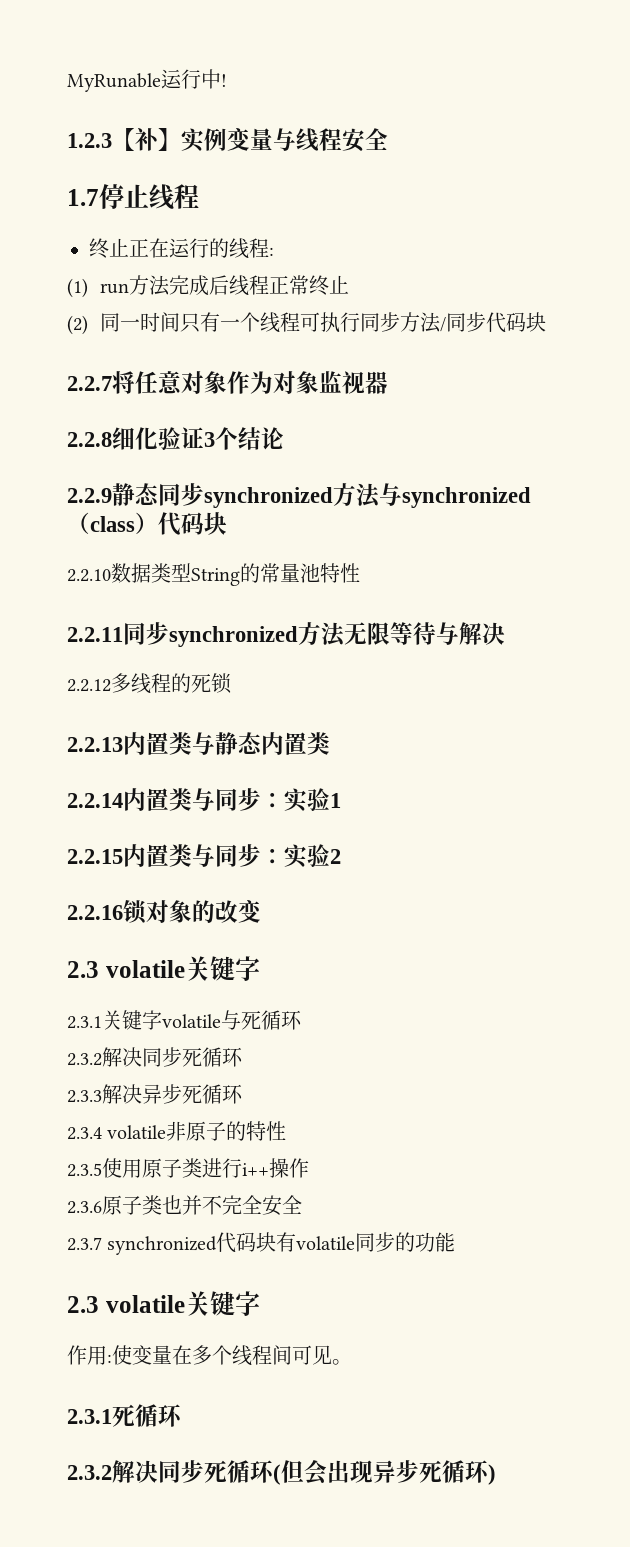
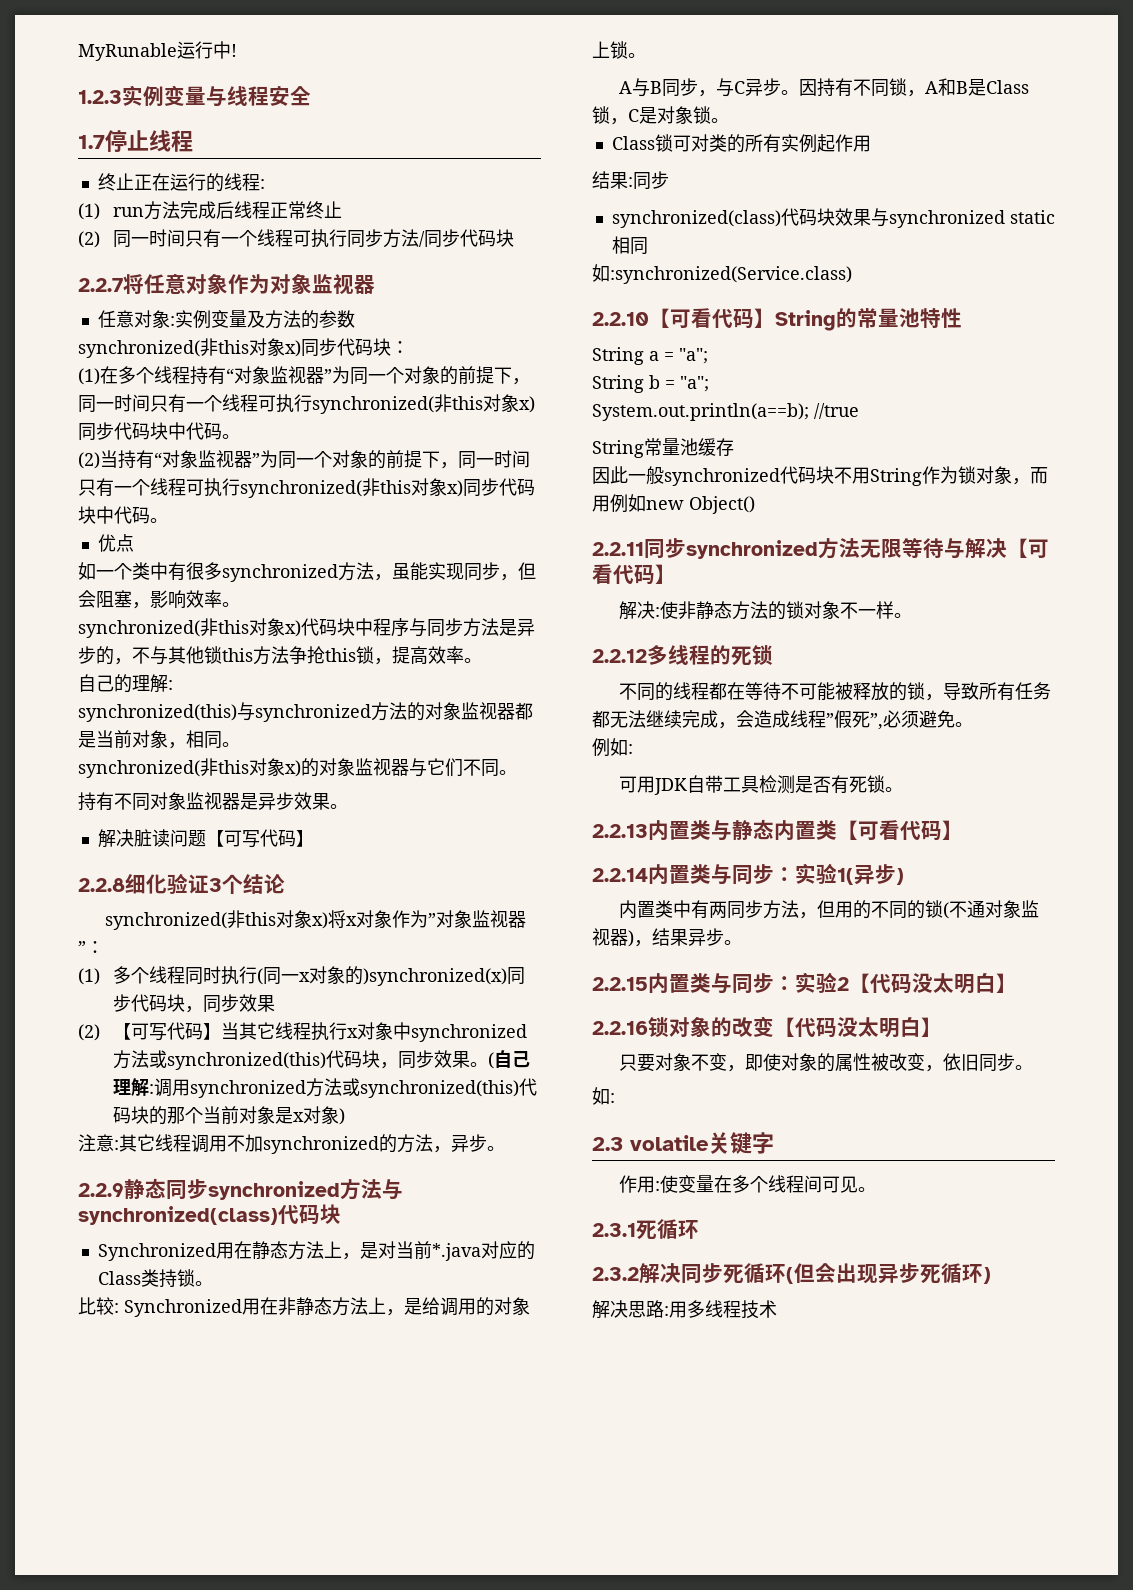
- 1.2.3【补】实例变量与线程安全
+ 1.2.3实例变量与线程安全
+ 任意对象:实例变量及方法的参数
+ synchronized(非this对象x)同步代码块：
+ (1)在多个线程持有“对象监视器”为同一个对象的前提下，同一时间只有一个线程可执行synchronized(非this对象x)同步代码块中代码。
+ (2)当持有“对象监视器”为同一个对象的前提下，同一时间只有一个线程可执行synchronized(非this对象x)同步代码块中代码。
+ 优点
+ 如一个类中有很多synchronized方法，虽能实现同步，但会阻塞，影响效率。
+ synchronized(非this对象x)代码块中程序与同步方法是异步的，不与其他锁this方法争抢this锁，提高效率。
+ 自己的理解:
+ synchronized(this)与synchronized方法的对象监视器都是当前对象，相同。
+ synchronized(非this对象x)的对象监视器与它们不同。
+ 持有不同对象监视器是异步效果。
+ 解决脏读问题【可写代码】
+ synchronized(非this对象x)将x对象作为”对象监视器”：
+ (1)多个线程同时执行(同一x对象的)synchronized(x)同步代码块，同步效果
+ (2)【可写代码】当其它线程执行x对象中synchronized方法或synchronized(this)代码块，同步效果。(自己理解:调用synchronized方法或synchronized(this)代码块的那个当前对象是x对象)
+ 注意:其它线程调用不加synchronized的方法，异步。
- 2.2.9静态同步synchronized方法与synchronized（class）代码块
- 2.2.10数据类型String的常量池特性
+ 2.2.9静态同步synchronized方法与synchronized(class)代码块
+ Synchronized用在静态方法上，是对当前*.java对应的Class类持锁。
+ 比较: Synchronized用在非静态方法上，是给调用的对象上锁。
+ A与B同步，与C异步。因持有不同锁，A和B是Class锁，C是对象锁。
+ Class锁可对类的所有实例起作用
+ 结果:同步
+ synchronized(class)代码块效果与synchronized static相同
+ 如:synchronized(Service.class)
+ 2.2.10【可看代码】String的常量池特性
+ String a = "a";
+ String b = "a";
+ System.out.println(a==b); //true
+ String常量池缓存
+ 因此一般synchronized代码块不用String作为锁对象，而用例如new Object()
- 2.2.11同步synchronized方法无限等待与解决
+ 2.2.11同步synchronized方法无限等待与解决【可看代码】
+ 解决:使非静态方法的锁对象不一样。
  2.2.12多线程的死锁
+ 不同的线程都在等待不可能被释放的锁，导致所有任务都无法继续完成，会造成线程”假死”,必须避免。
+ 例如:
+ 可用JDK自带工具检测是否有死锁。
- 2.2.13内置类与静态内置类
+ 2.2.13内置类与静态内置类【可看代码】
- 2.2.14内置类与同步：实验1
+ 2.2.14内置类与同步：实验1(异步)
+ 内置类中有两同步方法，但用的不同的锁(不通对象监视器)，结果异步。
- 2.2.15内置类与同步：实验2
+ 2.2.15内置类与同步：实验2【代码没太明白】
- 2.2.16锁对象的改变
- 2.3 volatile关键字
- 2.3.1关键字volatile与死循环
- 2.3.2解决同步死循环
- 2.3.3解决异步死循环
- 2.3.4 volatile非原子的特性
- 2.3.5使用原子类进行i++操作
- 2.3.6原子类也并不完全安全
- 2.3.7 synchronized代码块有volatile同步的功能
+ 2.2.16锁对象的改变【代码没太明白】
+ 只要对象不变，即使对象的属性被改变，依旧同步。
+ 如:
+ 解决思路:用多线程技术

